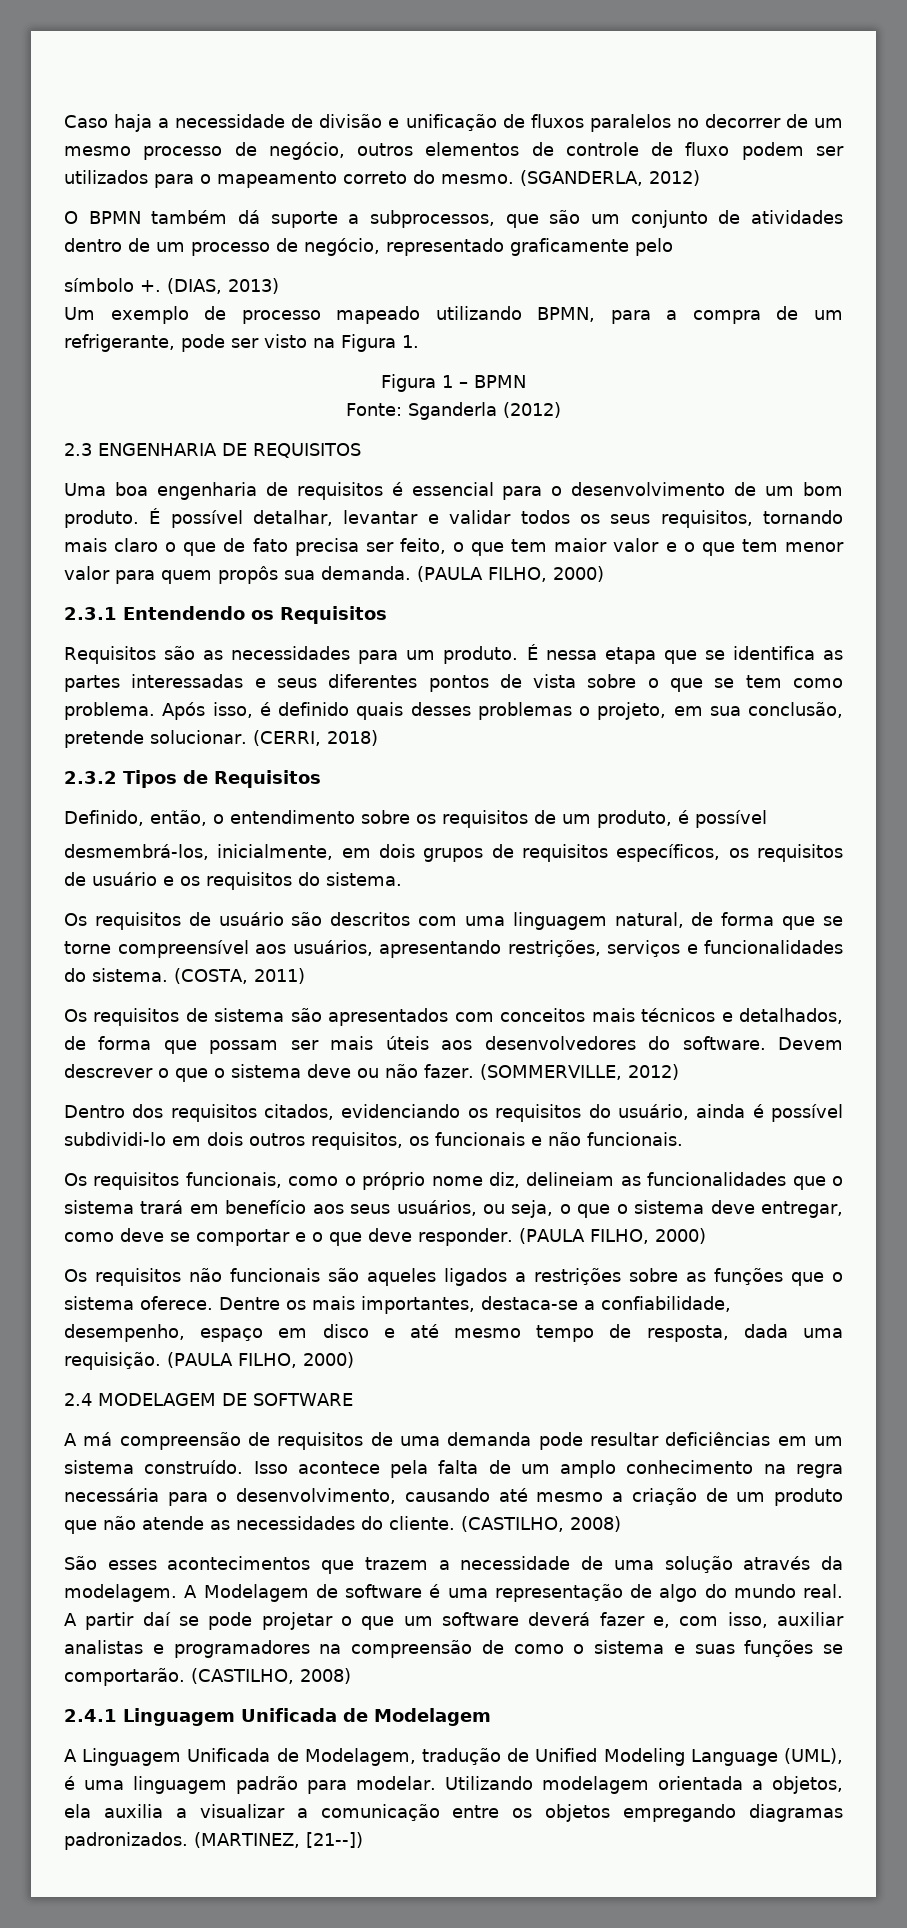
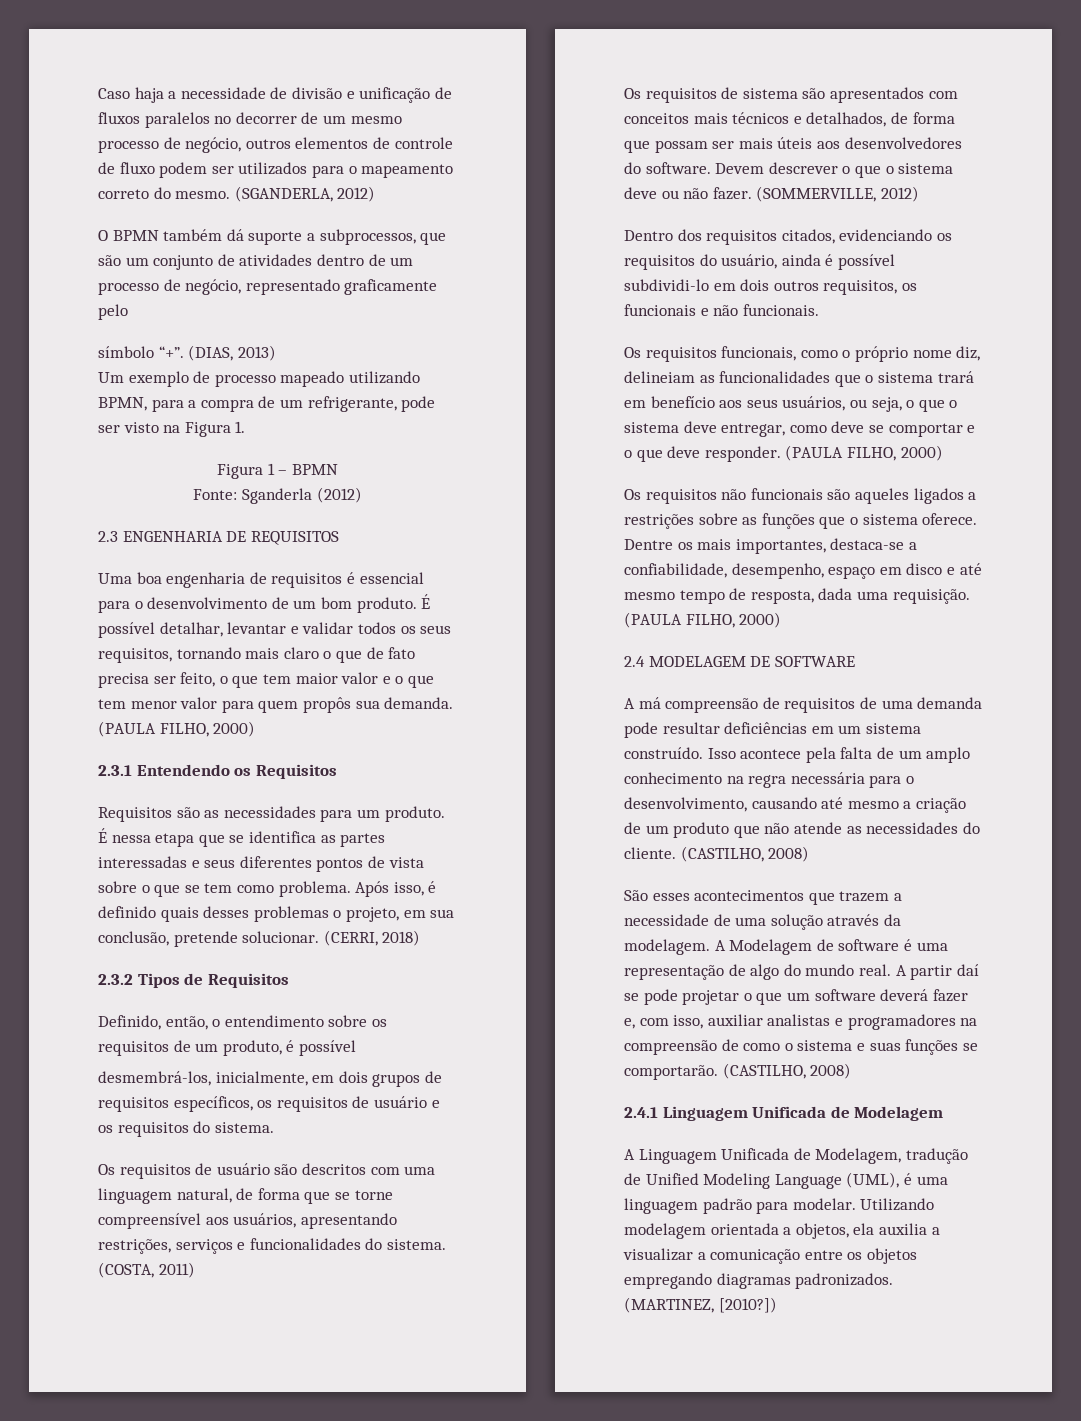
- símbolo +.
+ símbolo “+”.
- (MARTINEZ, [21--])
+ (MARTINEZ, [2010?])

